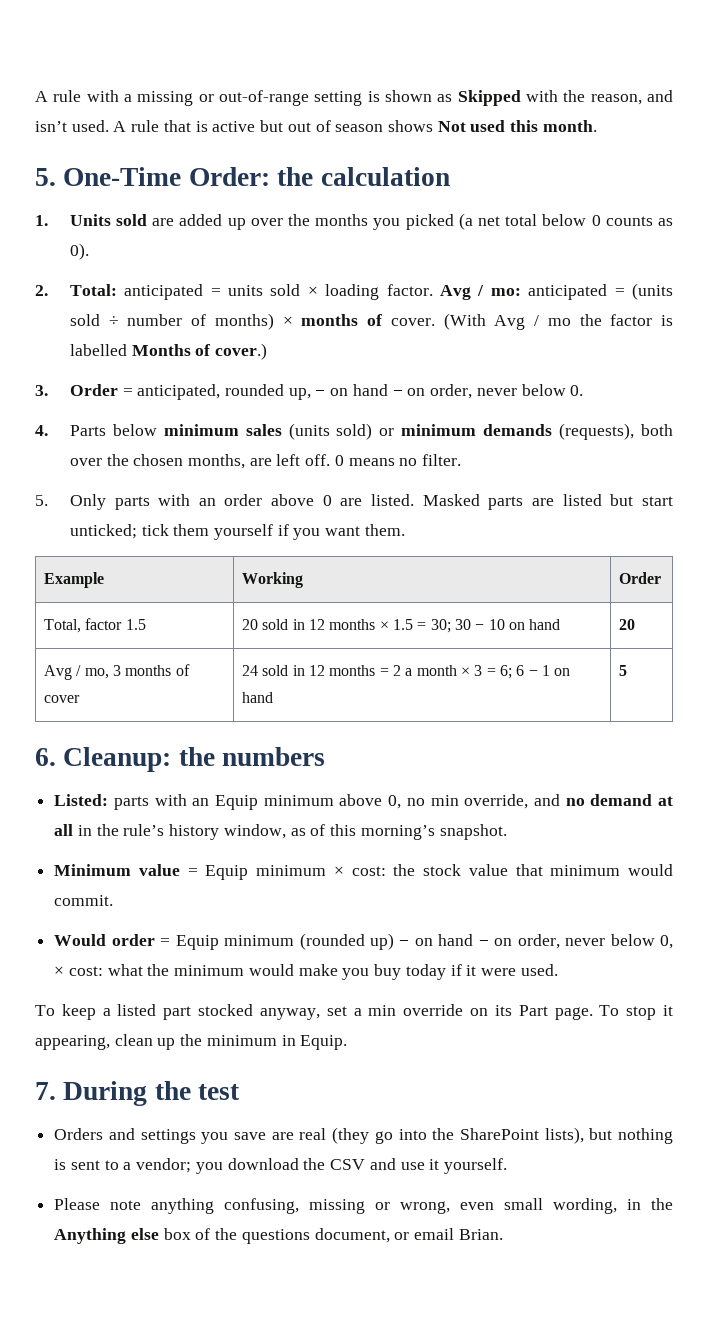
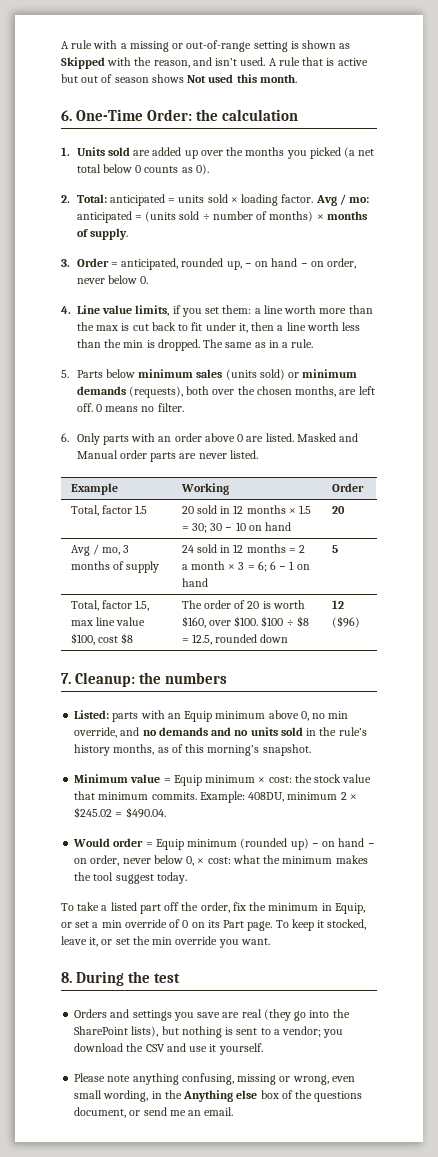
- 5. One-Time Order: the calculation
+ 6. One-Time Order: the calculation
- Avg / mo: anticipated = (units sold ÷ number of months) × months of cover. (With Avg / mo the factor is labelled Months of cover.)
+ Avg / mo: anticipated = (units sold ÷ number of months) × months of supply.
- 4. Parts below minimum sales (units sold) or minimum demands (requests), both over the chosen months, are left off.
+ 4. Line value limits, if you set them: a line worth more than the max is cut back to fit under it, then a line worth less than the min is dropped. The same as in a rule.
+ 5. Parts below minimum sales (units sold) or minimum demands (requests), both over the chosen months, are left off.
- 5. Only parts with an order above 0 are listed.
+ 6. Only parts with an order above 0 are listed.
- Masked parts are listed but start unticked; tick them yourself if you want them.
+ Masked and Manual order parts are never listed.
- Avg / mo, 3 months of cover | 24 sold in 12 months = 2 a month × 3 = 6; 6 − 1 on hand | 5
+ Avg / mo, 3 months of supply | 24 sold in 12 months = 2 a month × 3 = 6; 6 − 1 on hand | 5
- 6. Cleanup: the numbers
+ Total, factor 1.5, max line value $100, cost $8 | The order of 20 is worth $160, over $100. $100 ÷ $8 = 12.5, rounded down | 12 ($96)
+ 7. Cleanup: the numbers
- Listed: parts with an Equip minimum above 0, no min override, and no demand at all in the rule’s history window, as of this morning’s snapshot.
+ Listed: parts with an Equip minimum above 0, no min override, and no demands and no units sold in the rule’s history months, as of this morning’s snapshot.
- Minimum value = Equip minimum × cost: the stock value that minimum would commit.
+ Minimum value = Equip minimum × cost: the stock value that minimum commits. Example: 408DU, minimum 2 × $245.02 = $490.04.
- Would order = Equip minimum (rounded up) − on hand − on order, never below 0, × cost: what the minimum would make you buy today if it were used.
- To keep a listed part stocked anyway, set a min override on its Part page.
+ Would order = Equip minimum (rounded up) − on hand − on order, never below 0, × cost: what the minimum makes the tool suggest today.
+ To take a listed part off the order, fix the minimum in Equip, or set a min override of 0 on its Part page.
- To stop it appearing, clean up the minimum in Equip.
- 7. During the test
+ To keep it stocked, leave it, or set the min override you want.
+ 8. During the test
- Please note anything confusing, missing or wrong, even small wording, in the Anything else box of the questions document, or email Brian.
+ Please note anything confusing, missing or wrong, even small wording, in the Anything else box of the questions document, or send me an email.

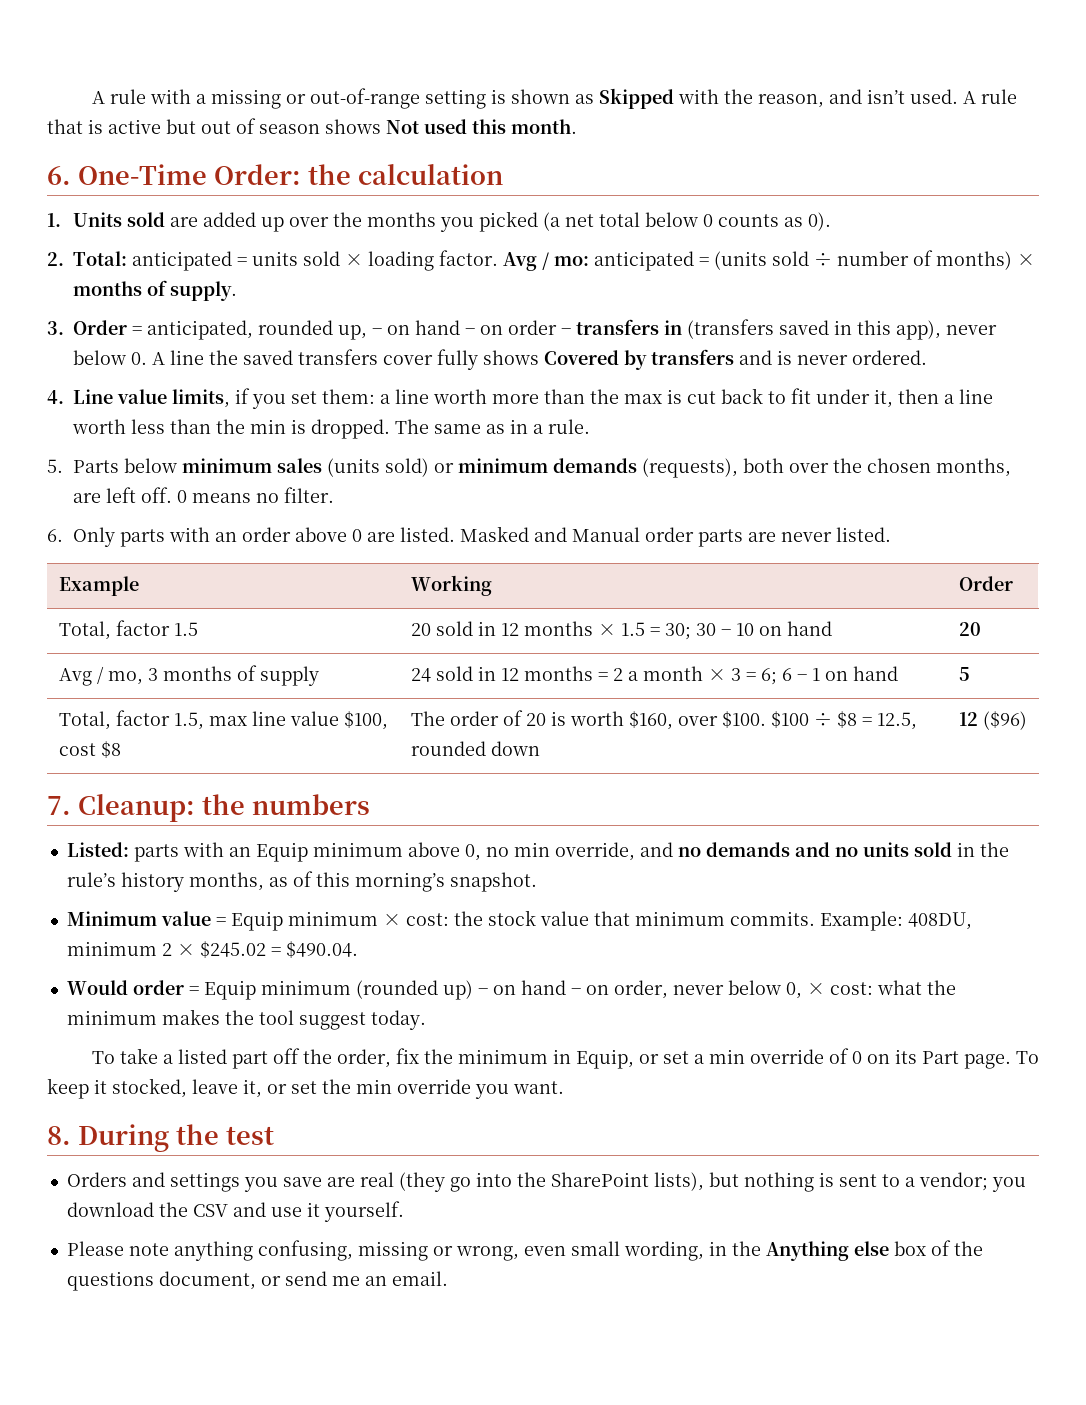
- 3. Order = anticipated, rounded up, − on hand − on order, never below 0.
+ 3. Order = anticipated, rounded up, − on hand − on order − transfers in (transfers saved in this app), never below 0. A line the saved transfers cover fully shows Covered by transfers and is never ordered.

